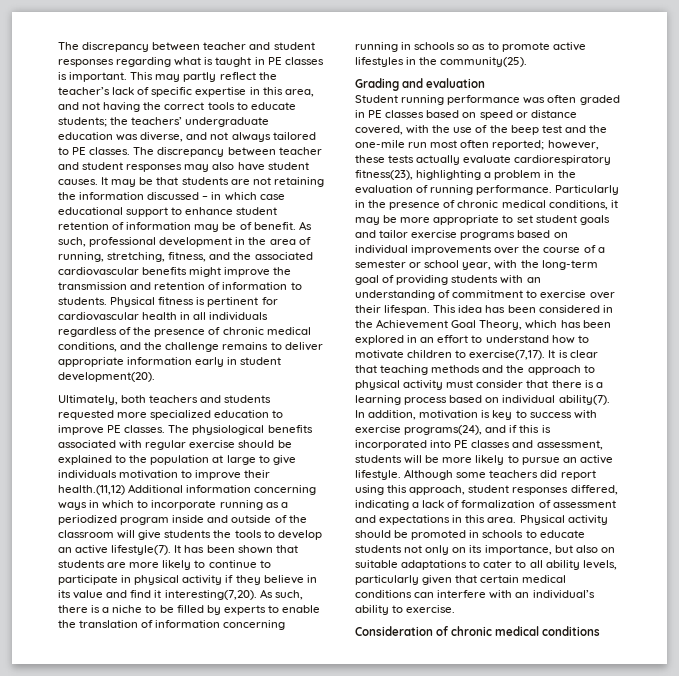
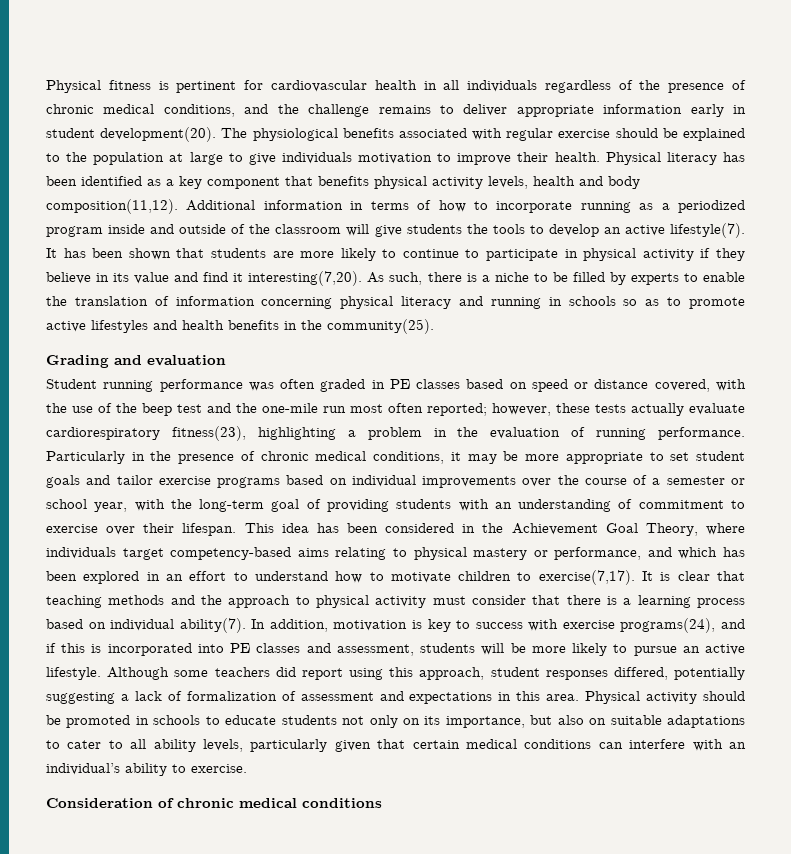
- The discrepancy between teacher and student responses regarding what is taught in PE classes is important. This may partly reflect the teacher’s lack of specific expertise in this area, and not having the correct tools to educate students; the teachers’ undergraduate education was diverse, and not always tailored to PE classes. The discrepancy between teacher and student responses may also have student causes. It may be that students are not retaining the information discussed – in which case educational support to enhance student retention of information may be of benefit. As such, professional development in the area of running, stretching, fitness, and the associated cardiovascular benefits might improve the transmission and retention of information to students. Physical fitness is pertinent for cardiovascular health in all individuals regardless of the presence of chronic medical conditions, and the challenge remains to deliver appropriate information early in student development(20).
- Ultimately, both teachers and students requested more specialized education to improve PE classes. The physiological benefits associated with regular exercise should be explained to the population at large to give individuals motivation to improve their health.(11,12) Additional information concerning ways in which to incorporate running as a periodized program inside and outside of the classroom will give students the tools to develop an active lifestyle(7).
+ Physical fitness is pertinent for cardiovascular health in all individuals regardless of the presence of chronic medical conditions, and the challenge remains to deliver appropriate information early in student development(20). The physiological benefits associated with regular exercise should be explained to the population at large to give individuals motivation to improve their health. Physical literacy has been identified as a key component that benefits physical activity levels, health and body composition(11,12). Additional information in terms of how to incorporate running as a periodized program inside and outside of the classroom will give students the tools to develop an active lifestyle(7).
- As such, there is a niche to be filled by experts to enable the translation of information concerning running in schools so as to promote active lifestyles in the community(25).
+ As such, there is a niche to be filled by experts to enable the translation of information concerning physical literacy and running in schools so as to promote active lifestyles and health benefits in the community(25).
- This idea has been considered in the Achievement Goal Theory, which has been explored in an effort to understand how to motivate children to exercise(7,17).
+ This idea has been considered in the Achievement Goal Theory, where individuals target competency-based aims relating to physical mastery or performance, and which has been explored in an effort to understand how to motivate children to exercise(7,17).
- Although some teachers did report using this approach, student responses differed, indicating a lack of formalization of assessment and expectations in this area.
+ Although some teachers did report using this approach, student responses differed, potentially suggesting a lack of formalization of assessment and expectations in this area.

